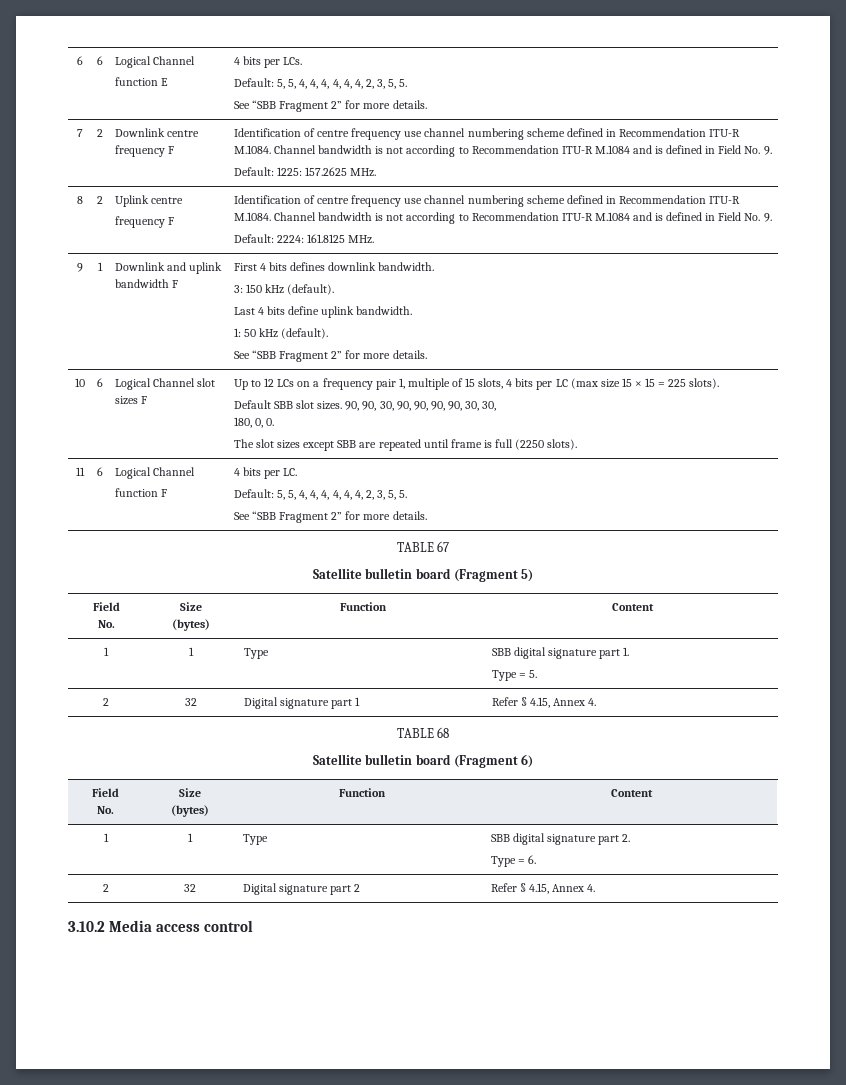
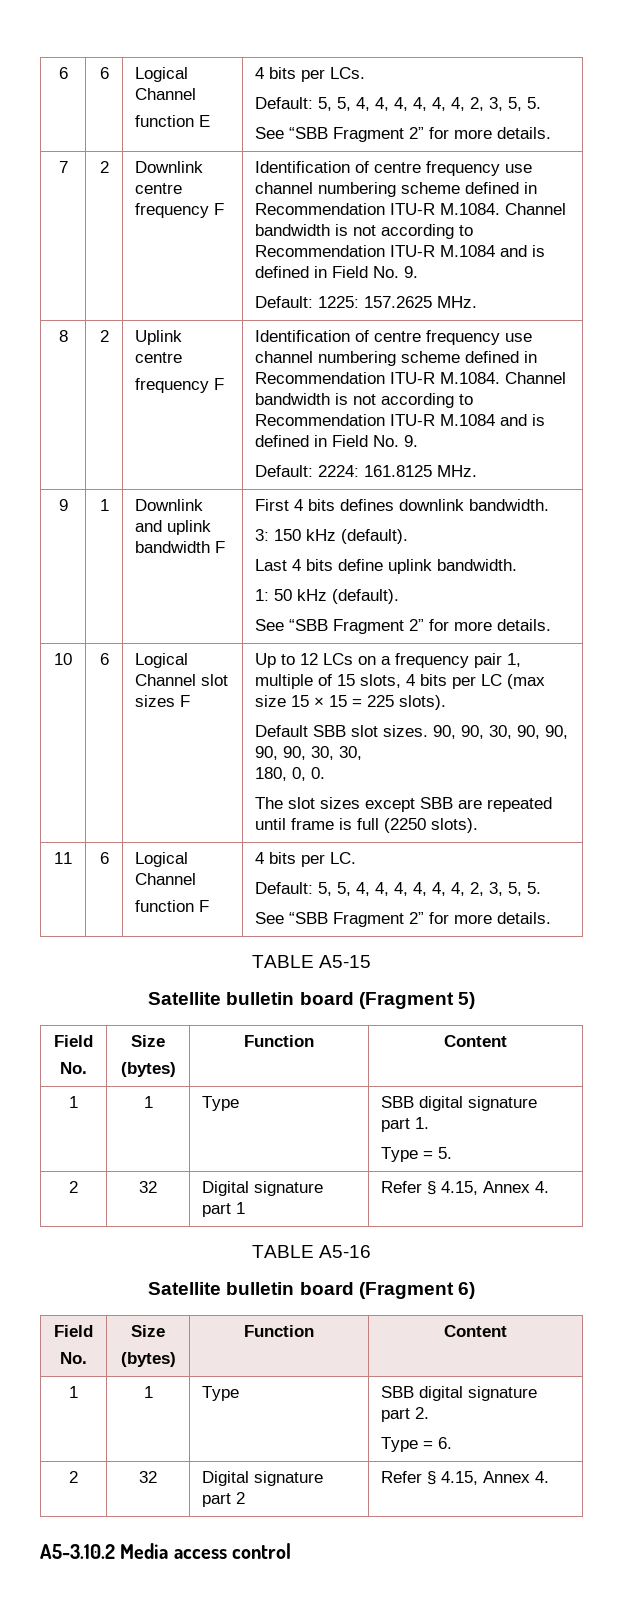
- TABLE 67
+ TABLE A5-15
- TABLE 68
+ TABLE A5-16
- 3.10.2 Media access control
+ A5-3.10.2 Media access control

